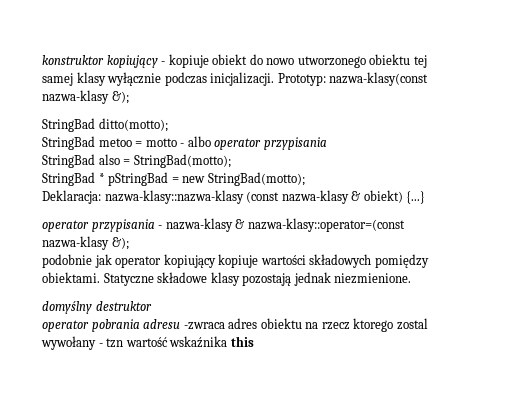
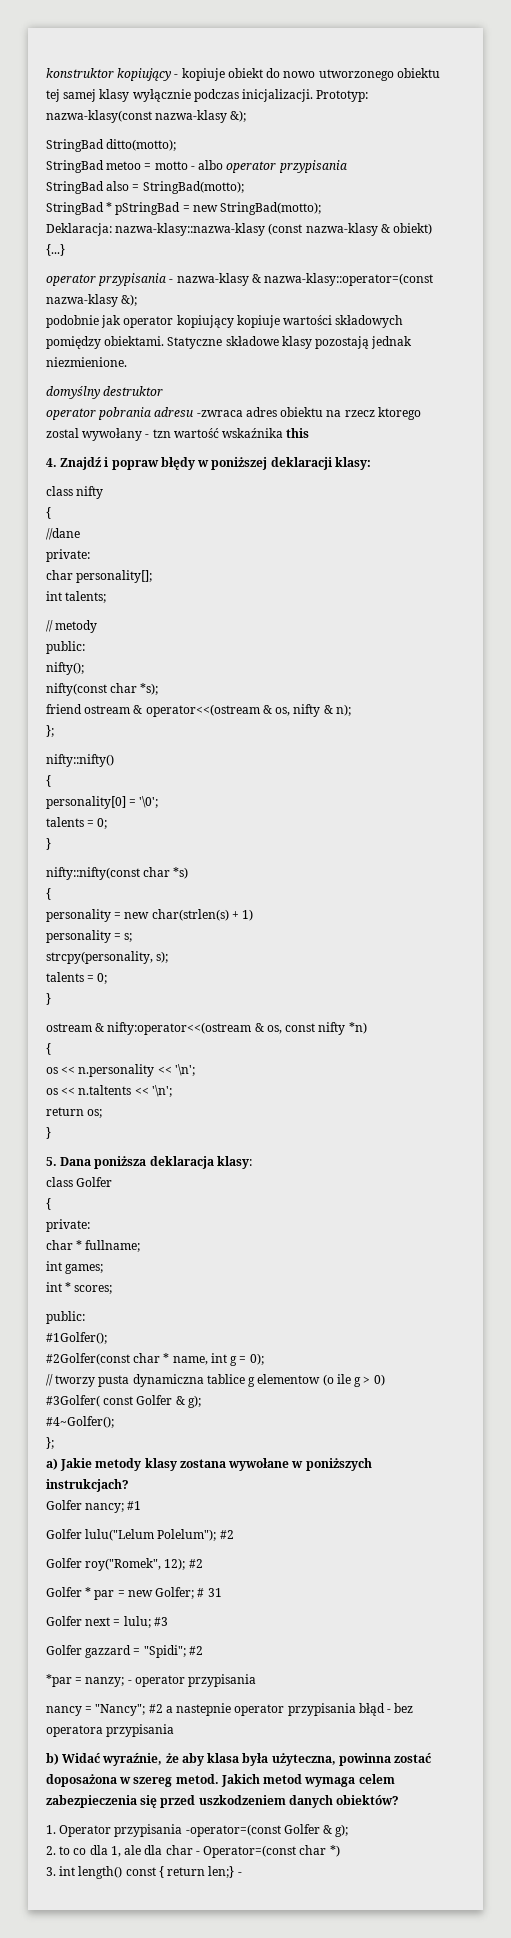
+ 4. Znajdź i popraw błędy w poniższej deklaracji klasy:
+ class nifty
+ {
+ //dane
+ private:
+ char personality[];
+ int talents;
+ // metody
+ public:
+ nifty();
+ nifty(const char *s);
+ friend ostream & operator<<(ostream & os, nifty & n);
+ };
+ nifty::nifty()
+ {
+ personality[0] = '\0';
+ talents = 0;
+ }
+ nifty::nifty(const char *s)
+ {
+ personality = new char(strlen(s) + 1)
+ personality = s;
+ strcpy(personality, s);
+ talents = 0;
+ }
+ ostream & nifty:operator<<(ostream & os, const nifty *n)
+ {
+ os << n.personality << '\n';
+ os << n.taltents << '\n';
+ return os;
+ }
+ 5. Dana poniższa deklaracja klasy:
+ class Golfer
+ {
+ private:
+ char * fullname;
+ int games;
+ int * scores;
+ public:
+ #1Golfer();
+ #2Golfer(const char * name, int g = 0);
+ // tworzy pusta dynamiczna tablice g elementow (o ile g > 0)
+ #3Golfer( const Golfer & g);
+ #4~Golfer();
+ };
+ a) Jakie metody klasy zostana wywołane w poniższych instrukcjach?
+ Golfer nancy; #1
+ Golfer lulu("Lelum Polelum"); #2
+ Golfer roy("Romek", 12); #2
+ Golfer * par = new Golfer; # 31
+ Golfer next = lulu; #3
+ Golfer gazzard = "Spidi"; #2
+ *par = nanzy; - operator przypisania
+ nancy = "Nancy"; #2 a nastepnie operator przypisania błąd - bez operatora przypisania
+ b) Widać wyraźnie, że aby klasa była użyteczna, powinna zostać doposażona w szereg metod. Jakich metod wymaga celem zabezpieczenia się przed uszkodzeniem danych obiektów?
+ 1. Operator przypisania -operator=(const Golfer & g);
+ 2. to co dla 1, ale dla char - Operator=(const char *)
+ 3. int length() const { return len;} -

